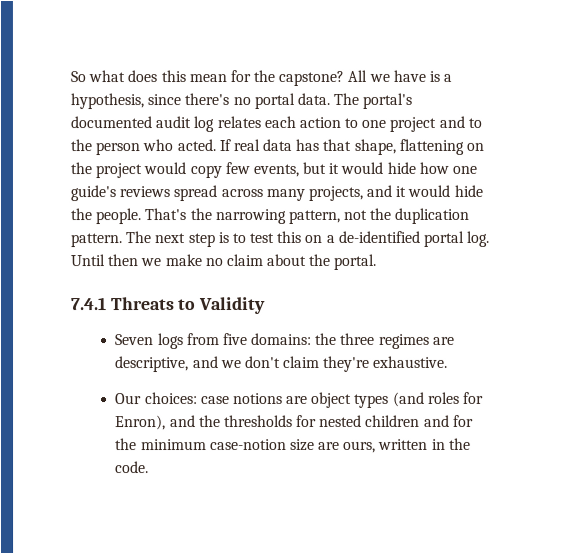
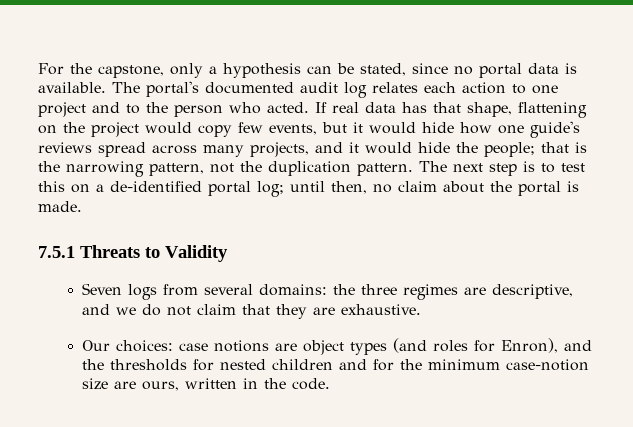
- So what does this mean for the capstone? All we have is a hypothesis, since there's no portal data.
+ For the capstone, only a hypothesis can be stated, since no portal data is available.
- If real data has that shape, flattening on the project would copy few events, but it would hide how one guide's reviews spread across many projects, and it would hide the people. That's the narrowing pattern, not the duplication pattern.
+ If real data has that shape, flattening on the project would copy few events, but it would hide how one guide's reviews spread across many projects, and it would hide the people; that is the narrowing pattern, not the duplication pattern.
- The next step is to test this on a de-identified portal log. Until then we make no claim about the portal.
- 7.4.1 Threats to Validity
+ The next step is to test this on a de-identified portal log; until then, no claim about the portal is made.
+ 7.5.1 Threats to Validity
- Seven logs from five domains: the three regimes are descriptive, and we don't claim they're exhaustive.
+ Seven logs from several domains: the three regimes are descriptive, and we do not claim that they are exhaustive.

